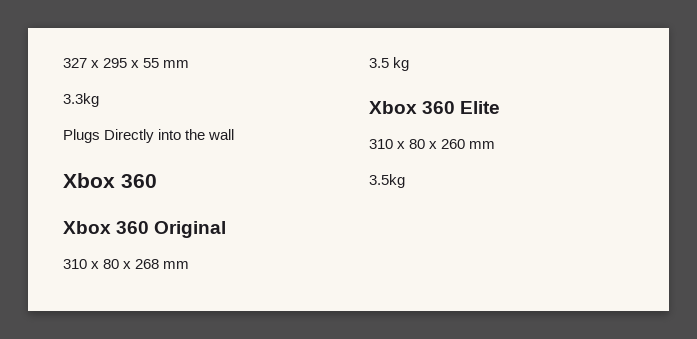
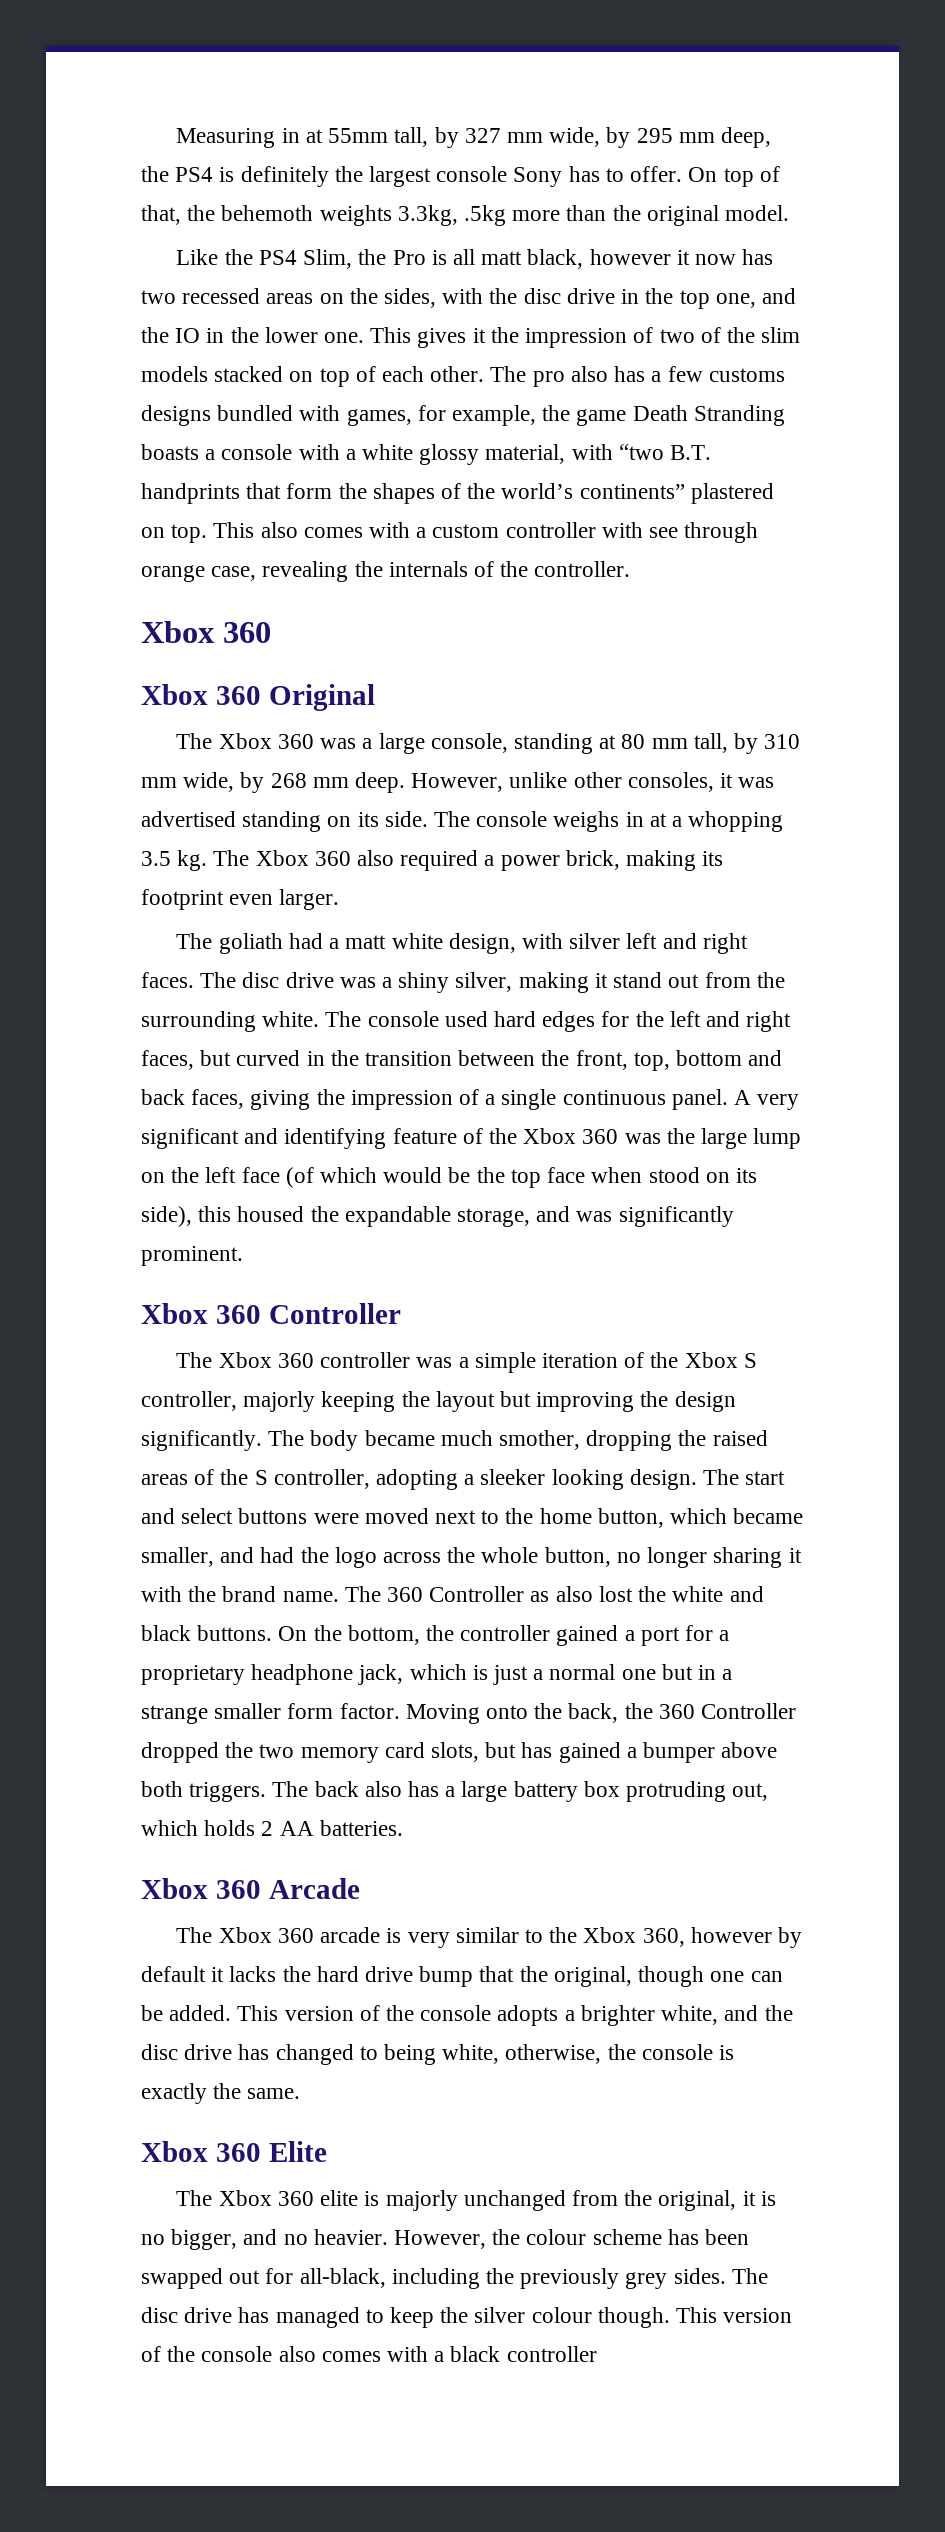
- 327 x 295 x 55 mm
- 3.3kg
- Plugs Directly into the wall
+ Measuring in at 55mm tall, by 327 mm wide, by 295 mm deep, the PS4 is definitely the largest console Sony has to offer. On top of that, the behemoth weights 3.3kg, .5kg more than the original model.
+ Like the PS4 Slim, the Pro is all matt black, however it now has two recessed areas on the sides, with the disc drive in the top one, and the IO in the lower one. This gives it the impression of two of the slim models stacked on top of each other. The pro also has a few customs designs bundled with games, for example, the game Death Stranding boasts a console with a white glossy material, with “two B.T. handprints that form the shapes of the world’s continents” plastered on top. This also comes with a custom controller with see through orange case, revealing the internals of the controller.
- 310 x 80 x 268 mm
- 3.5 kg
+ The Xbox 360 was a large console, standing at 80 mm tall, by 310 mm wide, by 268 mm deep. However, unlike other consoles, it was advertised standing on its side. The console weighs in at a whopping 3.5 kg. The Xbox 360 also required a power brick, making its footprint even larger.
+ The goliath had a matt white design, with silver left and right faces. The disc drive was a shiny silver, making it stand out from the surrounding white. The console used hard edges for the left and right faces, but curved in the transition between the front, top, bottom and back faces, giving the impression of a single continuous panel. A very significant and identifying feature of the Xbox 360 was the large lump on the left face (of which would be the top face when stood on its side), this housed the expandable storage, and was significantly prominent.
+ Xbox 360 Controller
+ The Xbox 360 controller was a simple iteration of the Xbox S controller, majorly keeping the layout but improving the design significantly. The body became much smother, dropping the raised areas of the S controller, adopting a sleeker looking design. The start and select buttons were moved next to the home button, which became smaller, and had the logo across the whole button, no longer sharing it with the brand name. The 360 Controller as also lost the white and black buttons. On the bottom, the controller gained a port for a proprietary headphone jack, which is just a normal one but in a strange smaller form factor. Moving onto the back, the 360 Controller dropped the two memory card slots, but has gained a bumper above both triggers. The back also has a large battery box protruding out, which holds 2 AA batteries.
+ Xbox 360 Arcade
+ The Xbox 360 arcade is very similar to the Xbox 360, however by default it lacks the hard drive bump that the original, though one can be added. This version of the console adopts a brighter white, and the disc drive has changed to being white, otherwise, the console is exactly the same.
  Xbox 360 Elite
- 310 x 80 x 260 mm
- 3.5kg
+ The Xbox 360 elite is majorly unchanged from the original, it is no bigger, and no heavier. However, the colour scheme has been swapped out for all-black, including the previously grey sides. The disc drive has managed to keep the silver colour though. This version of the console also comes with a black controller

